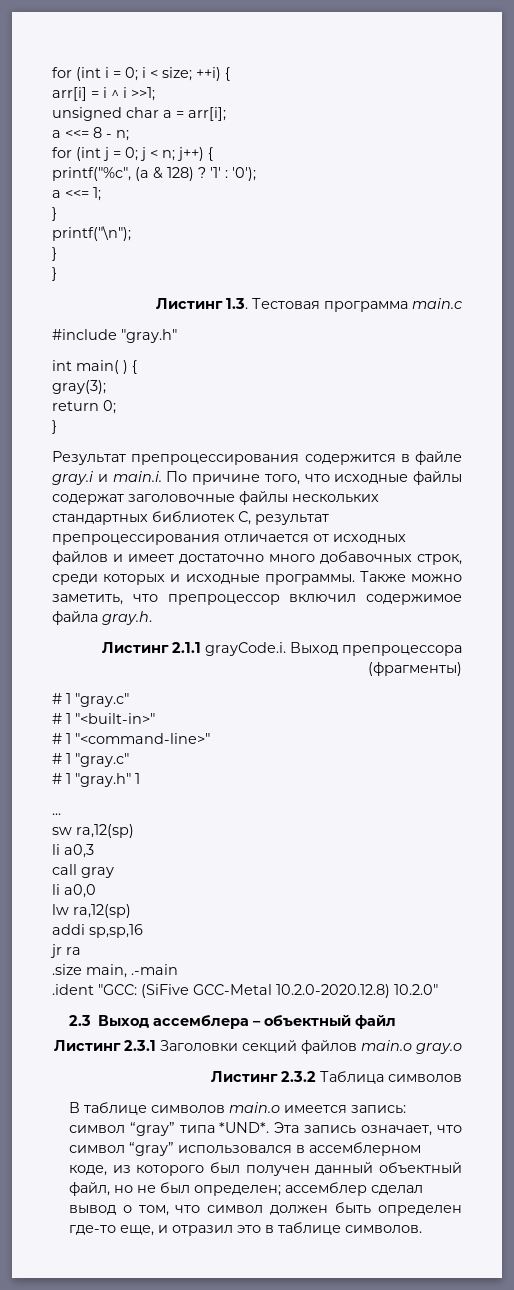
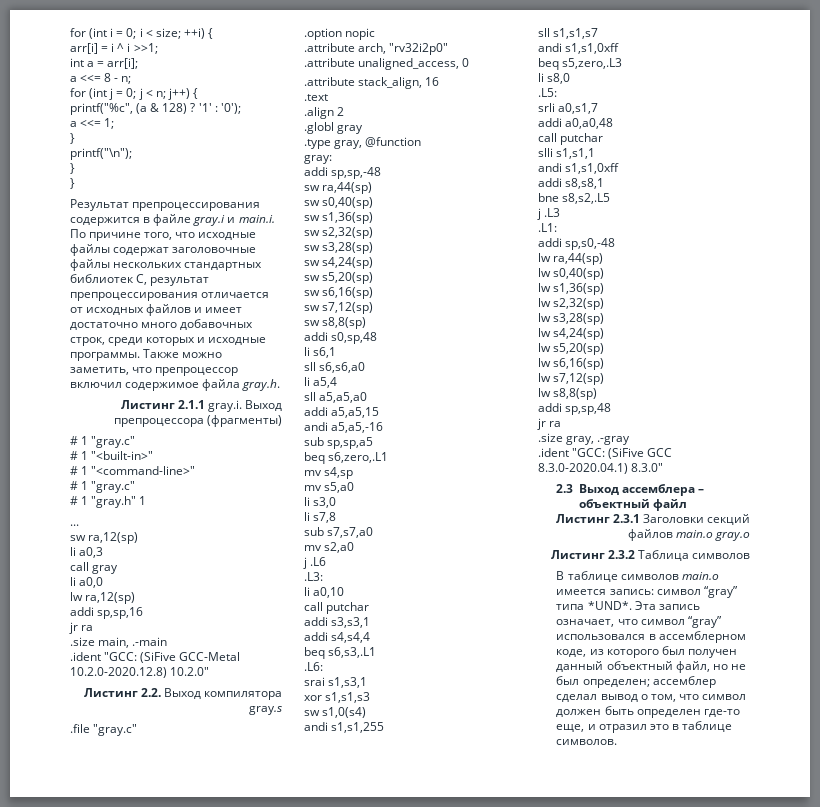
- unsigned char a = arr[i];
+ int a = arr[i];
- Листинг 1.3. Тестовая программа main.c
- #include "gray.h"
- int main( ) {
- gray(3);
- return 0;
- }
- Листинг 2.1.1 grayCode.i. Выход препроцессора (фрагменты)
+ Листинг 2.1.1 gray.i. Выход препроцессора (фрагменты)
+ Листинг 2.2. Выход компилятора gray.s
+ .file "gray.c"
+ .option nopic
+ .attribute arch, "rv32i2p0"
+ .attribute unaligned_access, 0
+ .attribute stack_align, 16
+ .text
+ .align 2
+ .globl gray
+ .type gray, @function
+ gray:
+ addi sp,sp,-48
+ sw ra,44(sp)
+ sw s0,40(sp)
+ sw s1,36(sp)
+ sw s2,32(sp)
+ sw s3,28(sp)
+ sw s4,24(sp)
+ sw s5,20(sp)
+ sw s6,16(sp)
+ sw s7,12(sp)
+ sw s8,8(sp)
+ addi s0,sp,48
+ li s6,1
+ sll s6,s6,a0
+ li a5,4
+ sll a5,a5,a0
+ addi a5,a5,15
+ andi a5,a5,-16
+ sub sp,sp,a5
+ beq s6,zero,.L1
+ mv s4,sp
+ mv s5,a0
+ li s3,0
+ li s7,8
+ sub s7,s7,a0
+ mv s2,a0
+ j .L6
+ .L3:
+ li a0,10
+ call putchar
+ addi s3,s3,1
+ addi s4,s4,4
+ beq s6,s3,.L1
+ .L6:
+ srai s1,s3,1
+ xor s1,s1,s3
+ sw s1,0(s4)
+ andi s1,s1,255
+ sll s1,s1,s7
+ andi s1,s1,0xff
+ beq s5,zero,.L3
+ li s8,0
+ .L5:
+ srli a0,s1,7
+ addi a0,a0,48
+ call putchar
+ slli s1,s1,1
+ andi s1,s1,0xff
+ addi s8,s8,1
+ bne s8,s2,.L5
+ j .L3
+ .L1:
+ addi sp,s0,-48
+ lw ra,44(sp)
+ lw s0,40(sp)
+ lw s1,36(sp)
+ lw s2,32(sp)
+ lw s3,28(sp)
+ lw s4,24(sp)
+ lw s5,20(sp)
+ lw s6,16(sp)
+ lw s7,12(sp)
+ lw s8,8(sp)
+ addi sp,sp,48
+ jr ra
+ .size gray, .-gray
+ .ident "GCC: (SiFive GCC 8.3.0-2020.04.1) 8.3.0"

